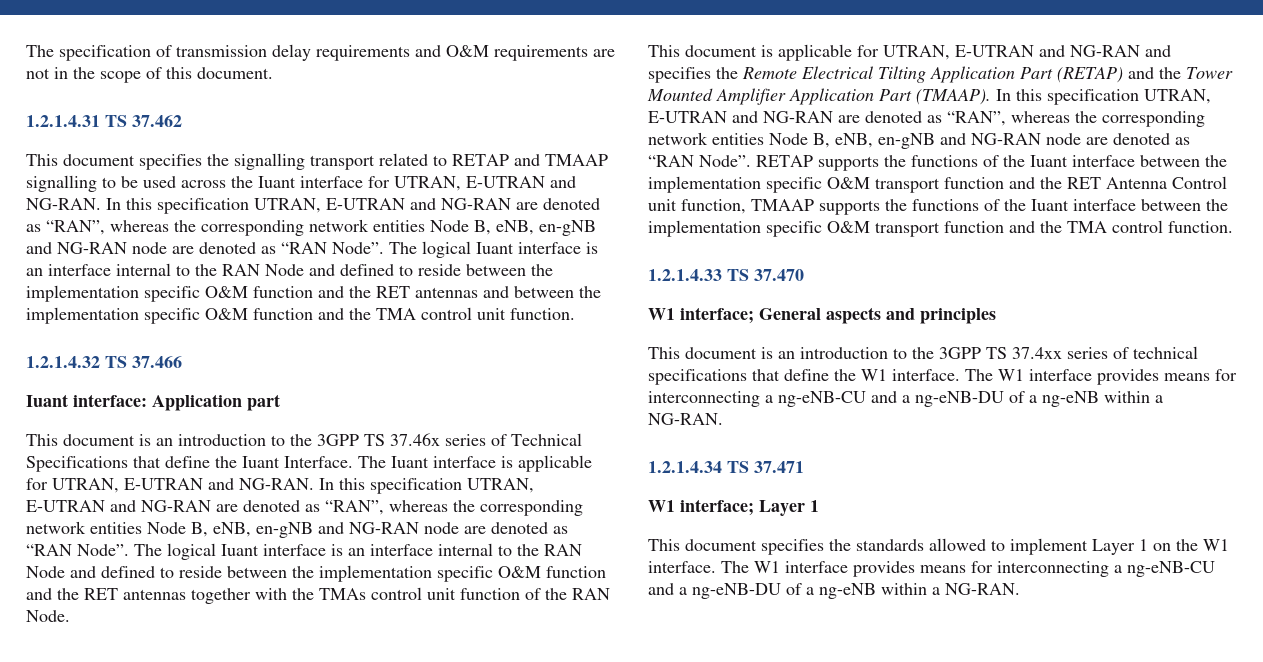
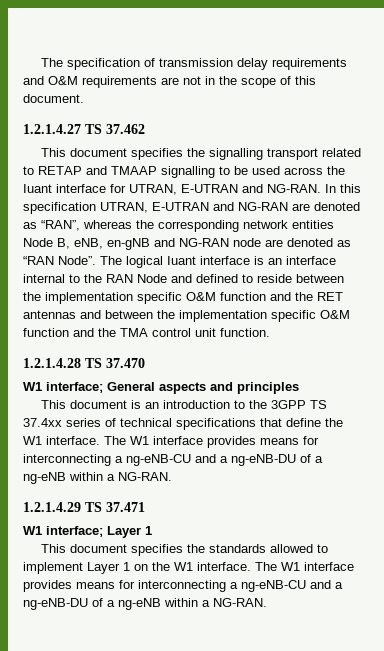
- 1.2.1.4.31 TS 37.462
+ 1.2.1.4.27 TS 37.462
- 1.2.1.4.32 TS 37.466
- Iuant interface: Application part
- This document is an introduction to the 3GPP TS 37.46x series of Technical Specifications that define the Iuant Interface. The Iuant interface is applicable for UTRAN, E-UTRAN and NG-RAN. In this specification UTRAN, E-UTRAN and NG-RAN are denoted as “RAN”, whereas the corresponding network entities Node B, eNB, en-gNB and NG-RAN node are denoted as “RAN Node”. The logical Iuant interface is an interface internal to the RAN Node and defined to reside between the implementation specific O&M function and the RET antennas together with the TMAs control unit function of the RAN Node.
- This document is applicable for UTRAN, E-UTRAN and NG-RAN and specifies the Remote Electrical Tilting Application Part (RETAP) and the Tower Mounted Amplifier Application Part (TMAAP). In this specification UTRAN, E-UTRAN and NG-RAN are denoted as “RAN”, whereas the corresponding network entities Node B, eNB, en-gNB and NG-RAN node are denoted as “RAN Node”. RETAP supports the functions of the Iuant interface between the implementation specific O&M transport function and the RET Antenna Control unit function, TMAAP supports the functions of the Iuant interface between the implementation specific O&M transport function and the TMA control function.
- 1.2.1.4.33 TS 37.470
+ 1.2.1.4.28 TS 37.470
- 1.2.1.4.34 TS 37.471
+ 1.2.1.4.29 TS 37.471

